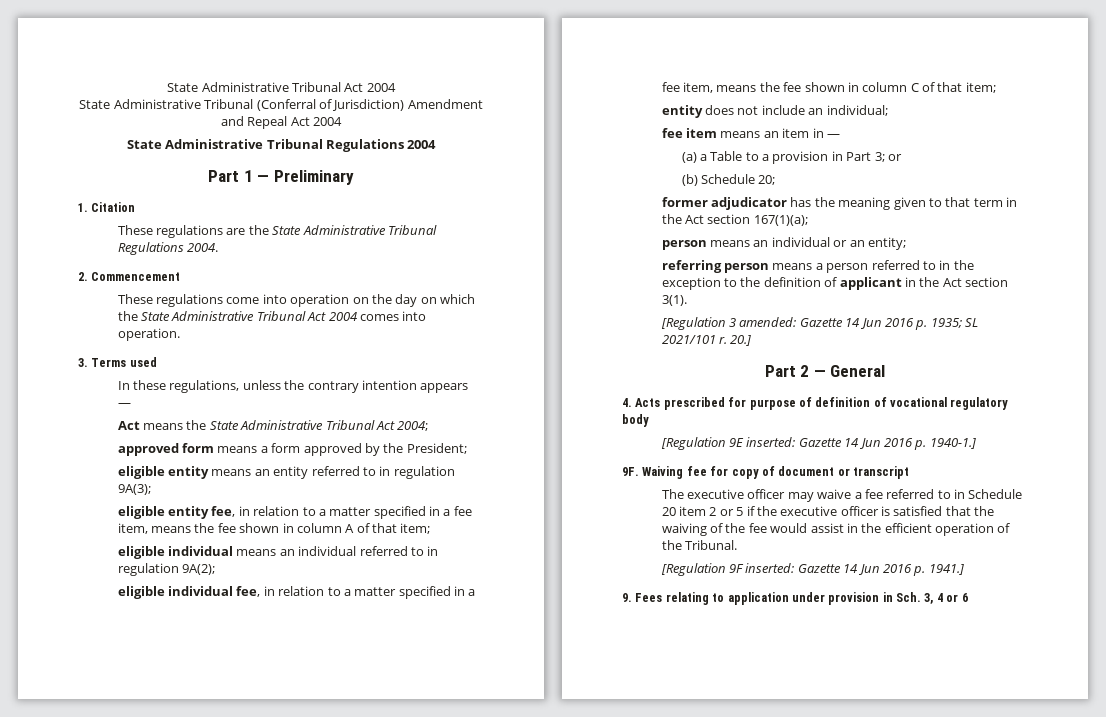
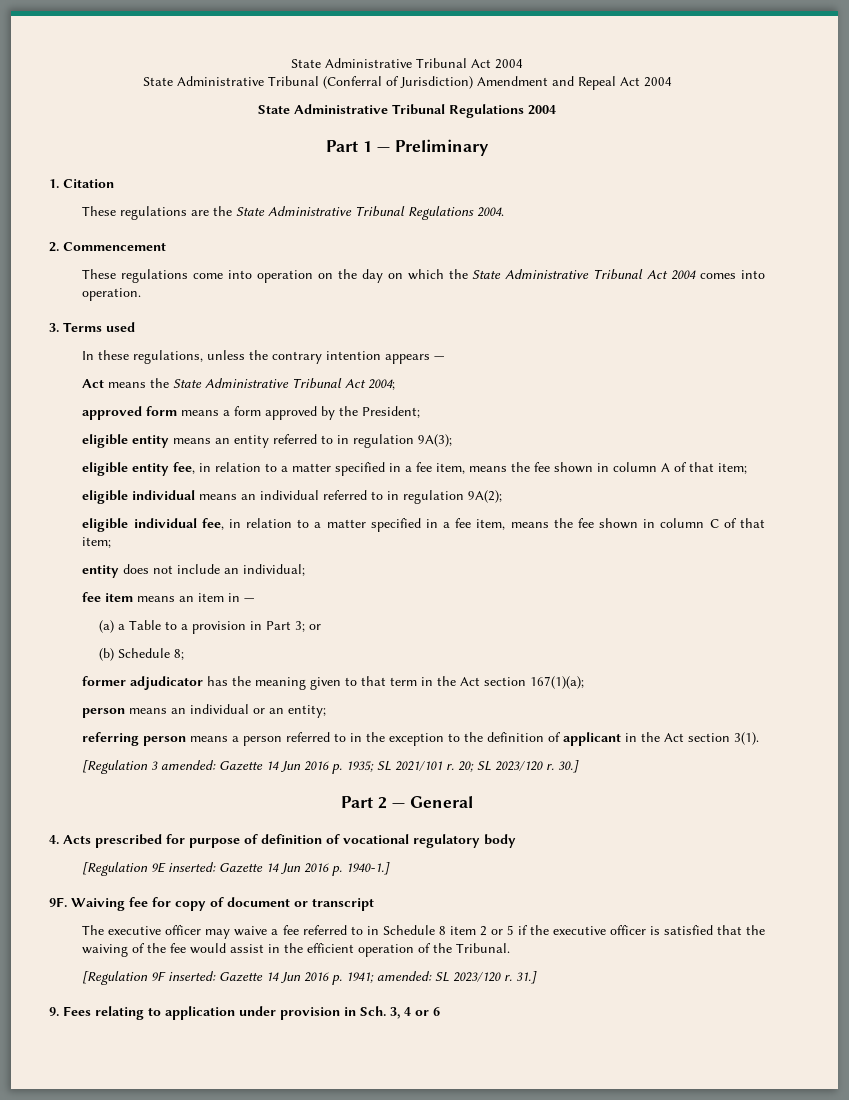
- (b) Schedule 20;
+ (b) Schedule 8;
- 20.]
+ 20; SL 2023/120 r. 30.]
- The executive officer may waive a fee referred to in Schedule 20 item 2 or 5 if the executive officer is satisfied that the waiving of the fee would assist in the efficient operation of the Tribunal.
+ The executive officer may waive a fee referred to in Schedule 8 item 2 or 5 if the executive officer is satisfied that the waiving of the fee would assist in the efficient operation of the Tribunal.
- [Regulation 9F inserted: Gazette 14 Jun 2016 p. 1941.]
+ [Regulation 9F inserted: Gazette 14 Jun 2016 p. 1941; amended: SL 2023/120 r. 31.]

